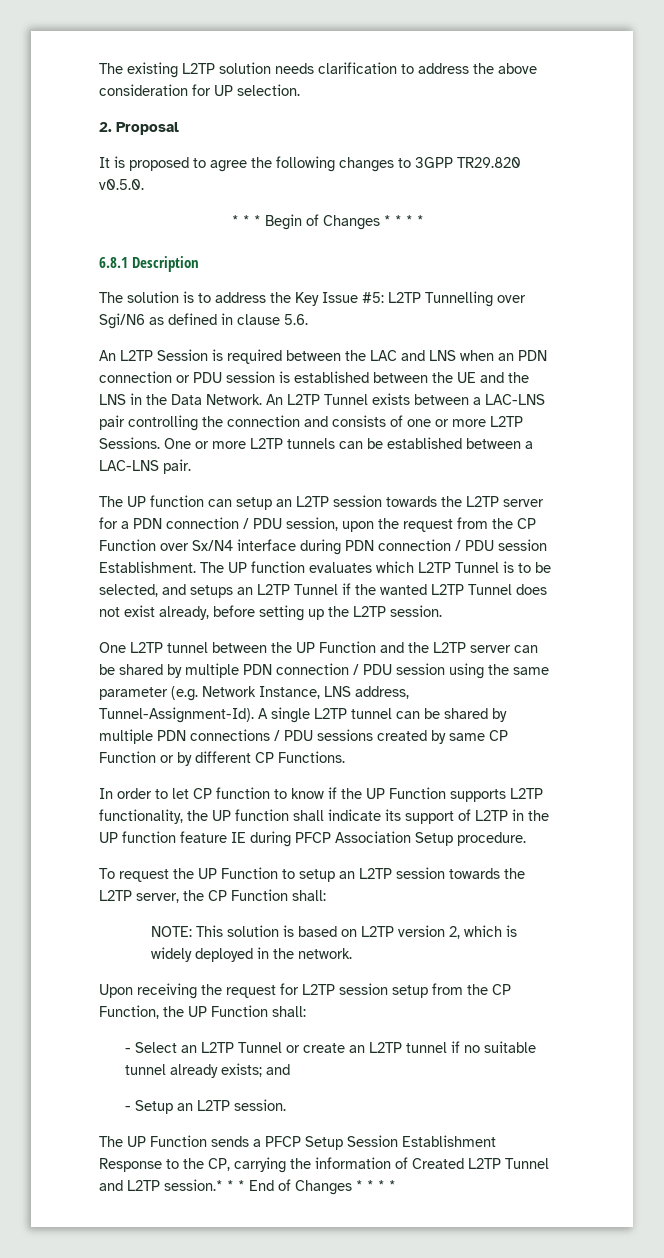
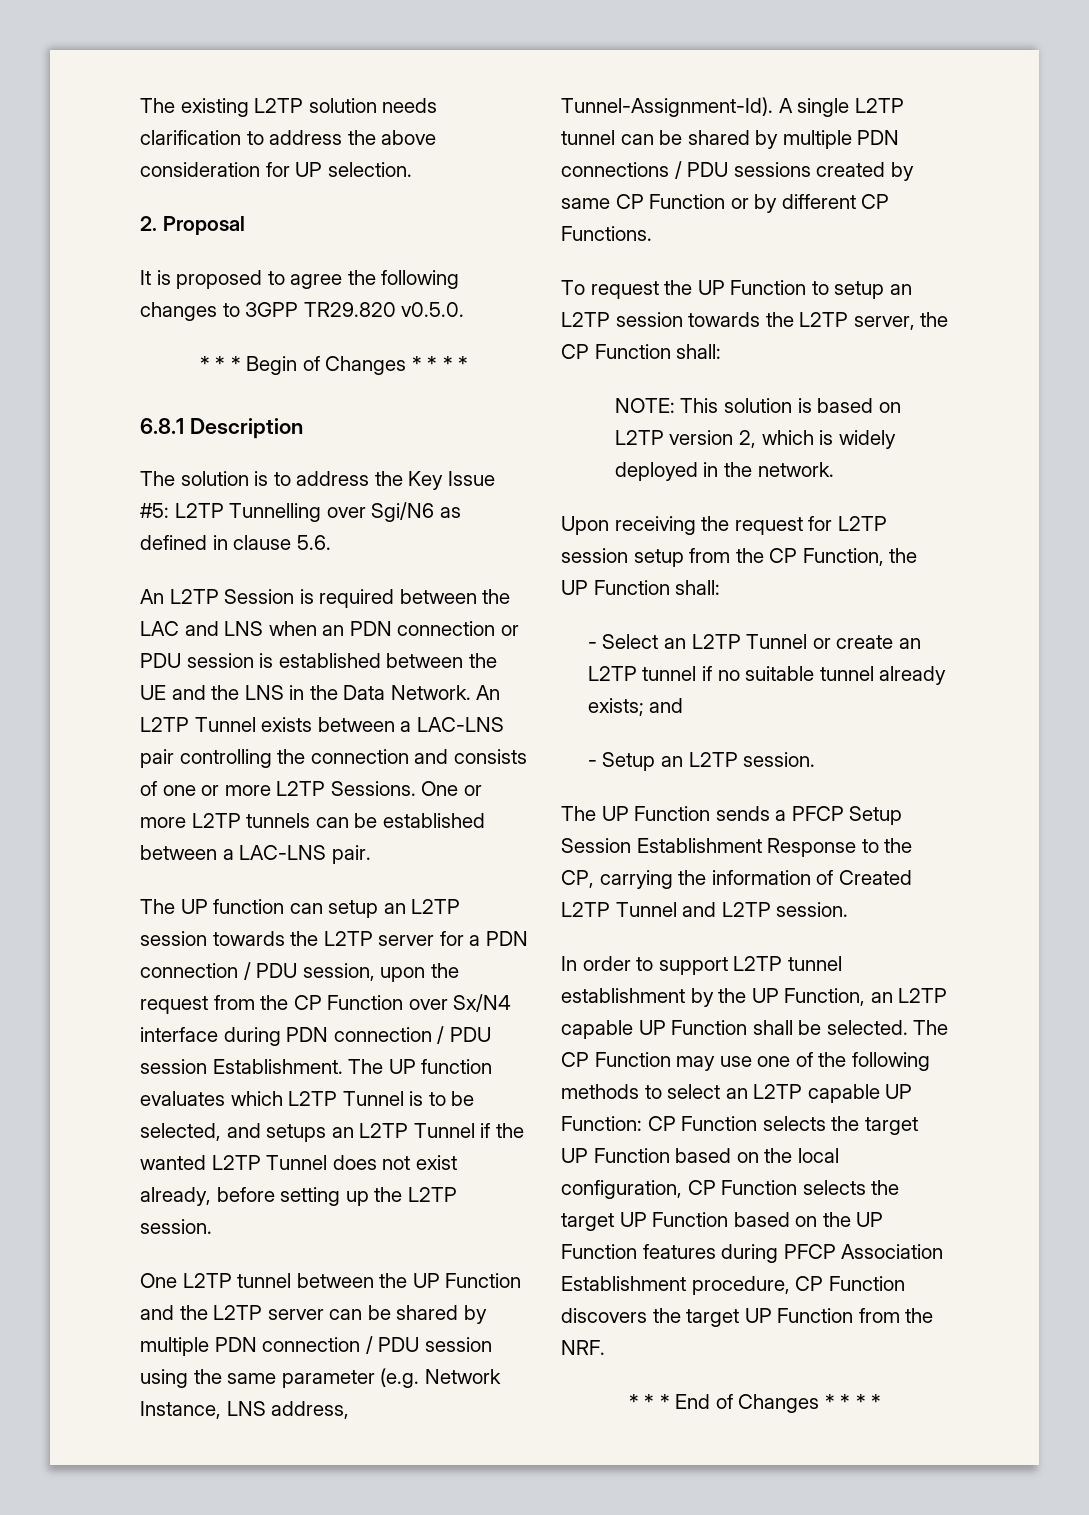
- In order to let CP function to know if the UP Function supports L2TP functionality, the UP function shall indicate its support of L2TP in the UP function feature IE during PFCP Association Setup procedure.
- The UP Function sends a PFCP Setup Session Establishment Response to the CP, carrying the information of Created L2TP Tunnel and L2TP session.* * * End of Changes * * * *
+ The UP Function sends a PFCP Setup Session Establishment Response to the CP, carrying the information of Created L2TP Tunnel and L2TP session.
+ In order to support L2TP tunnel establishment by the UP Function, an L2TP capable UP Function shall be selected. The CP Function may use one of the following methods to select an L2TP capable UP Function: CP Function selects the target UP Function based on the local configuration, CP Function selects the target UP Function based on the UP Function features during PFCP Association Establishment procedure, CP Function discovers the target UP Function from the NRF.
+ * * * End of Changes * * * *

